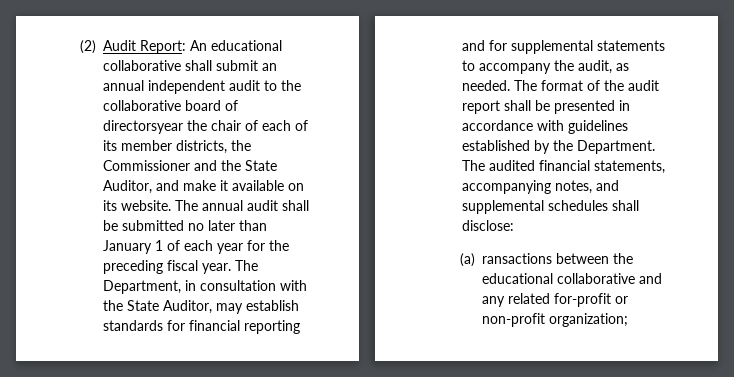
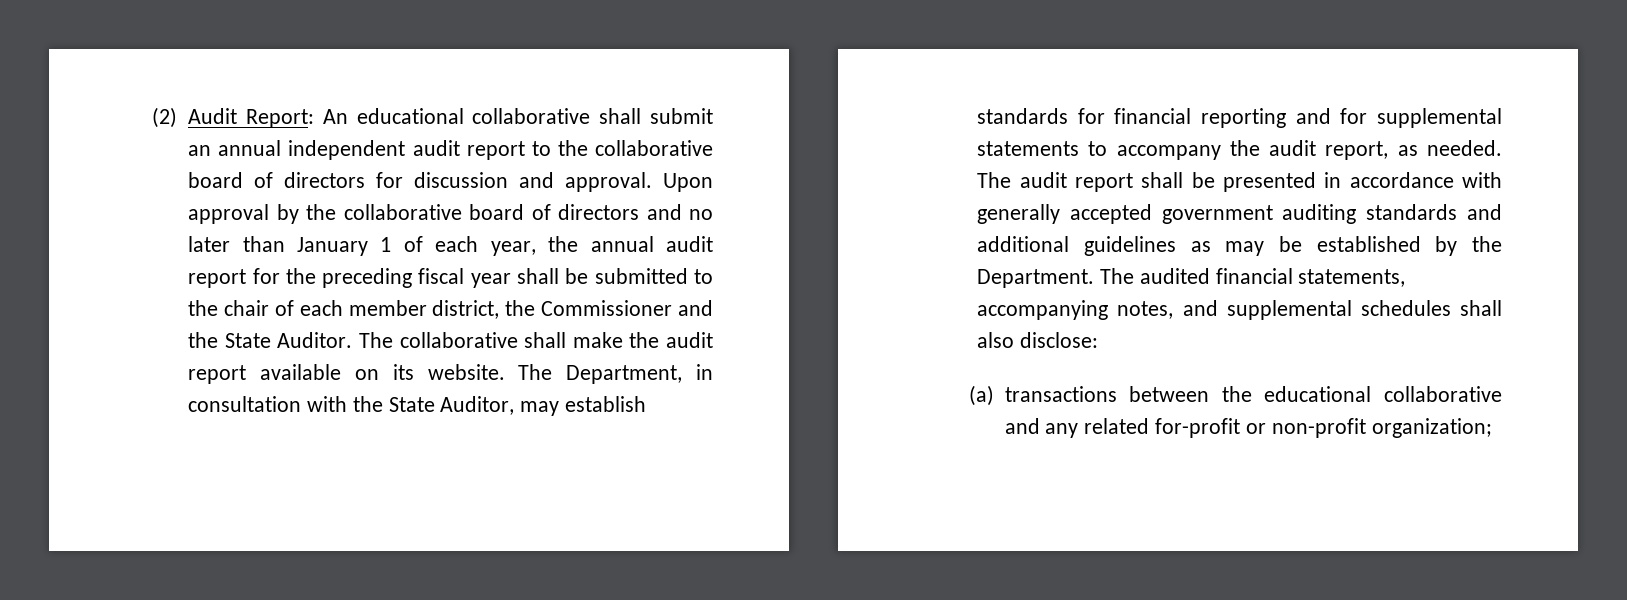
- (2) Audit Report: An educational collaborative shall submit an annual independent audit to the collaborative board of directorsyear the chair of each of its member districts, the Commissioner and the State Auditor, and make it available on its website. The annual audit shall be submitted no later than January 1 of each year for the preceding fiscal year.
+ (2) Audit Report: An educational collaborative shall submit an annual independent audit report to the collaborative board of directors for discussion and approval. Upon approval by the collaborative board of directors and no later than January 1 of each year, the annual audit report for the preceding fiscal year shall be submitted to the chair of each member district, the Commissioner and the State Auditor. The collaborative shall make the audit report available on its website.
- The Department, in consultation with the State Auditor, may establish standards for financial reporting and for supplemental statements to accompany the audit, as needed.
+ The Department, in consultation with the State Auditor, may establish standards for financial reporting and for supplemental statements to accompany the audit report, as needed.
- The format of the audit report shall be presented in accordance with guidelines established by the Department.
+ The audit report shall be presented in accordance with generally accepted government auditing standards and additional guidelines as may be established by the Department.
- The audited financial statements, accompanying notes, and supplemental schedules shall disclose:
+ The audited financial statements, accompanying notes, and supplemental schedules shall also disclose:
- (a) ransactions between the educational collaborative and any related for-profit or non-profit organization;
+ (a) transactions between the educational collaborative and any related for-profit or non-profit organization;

